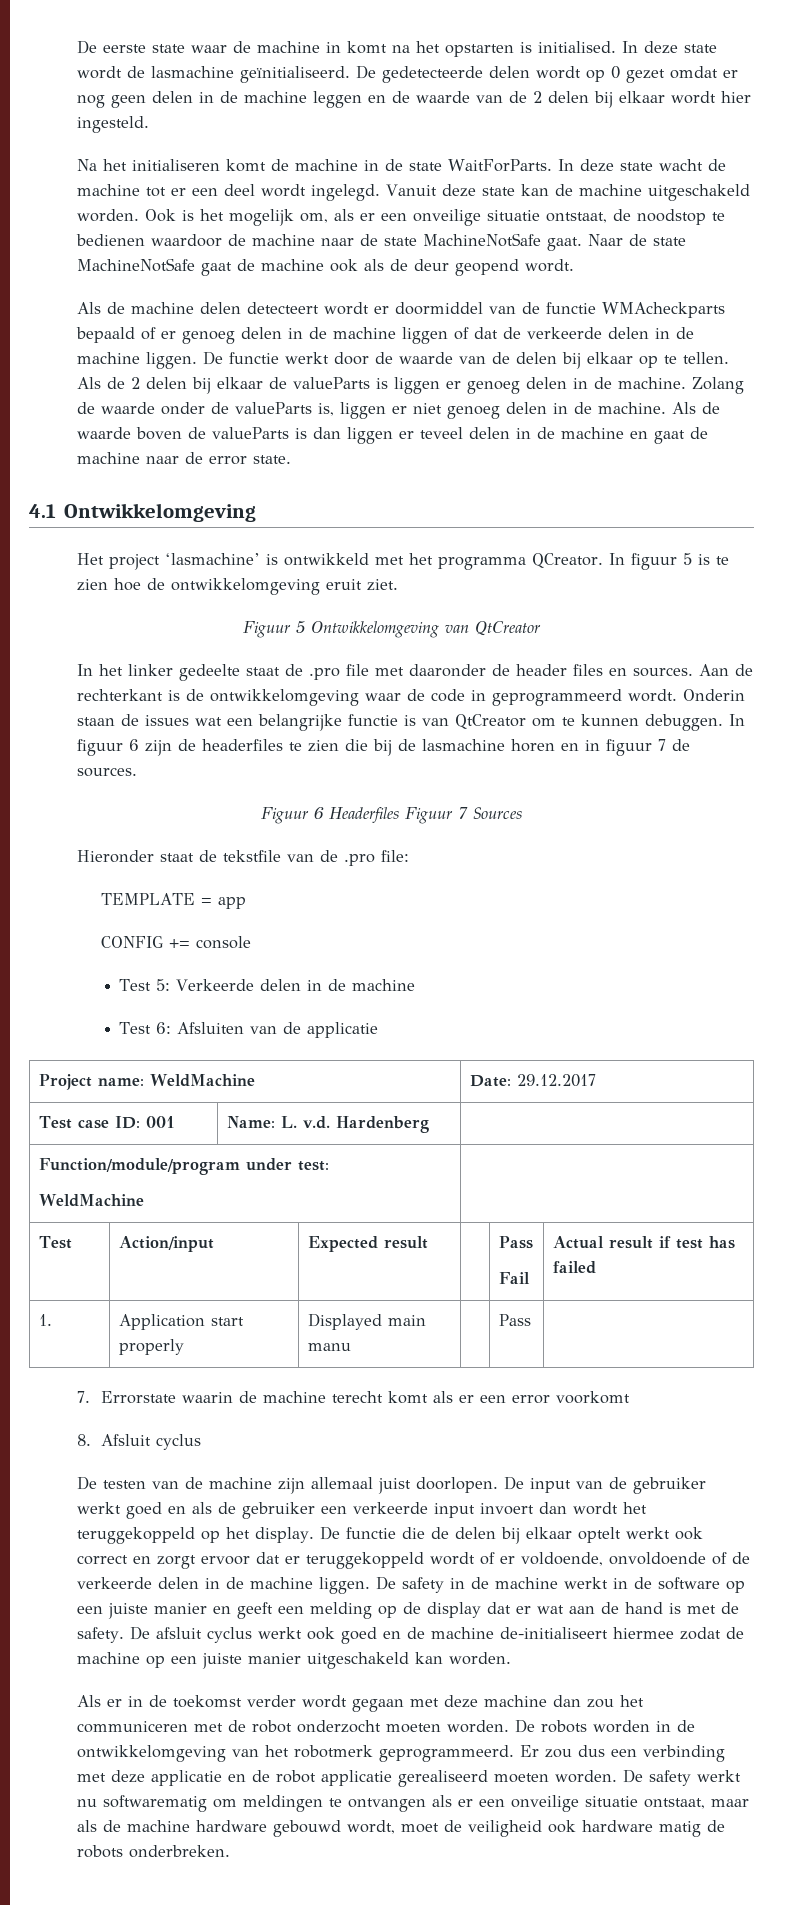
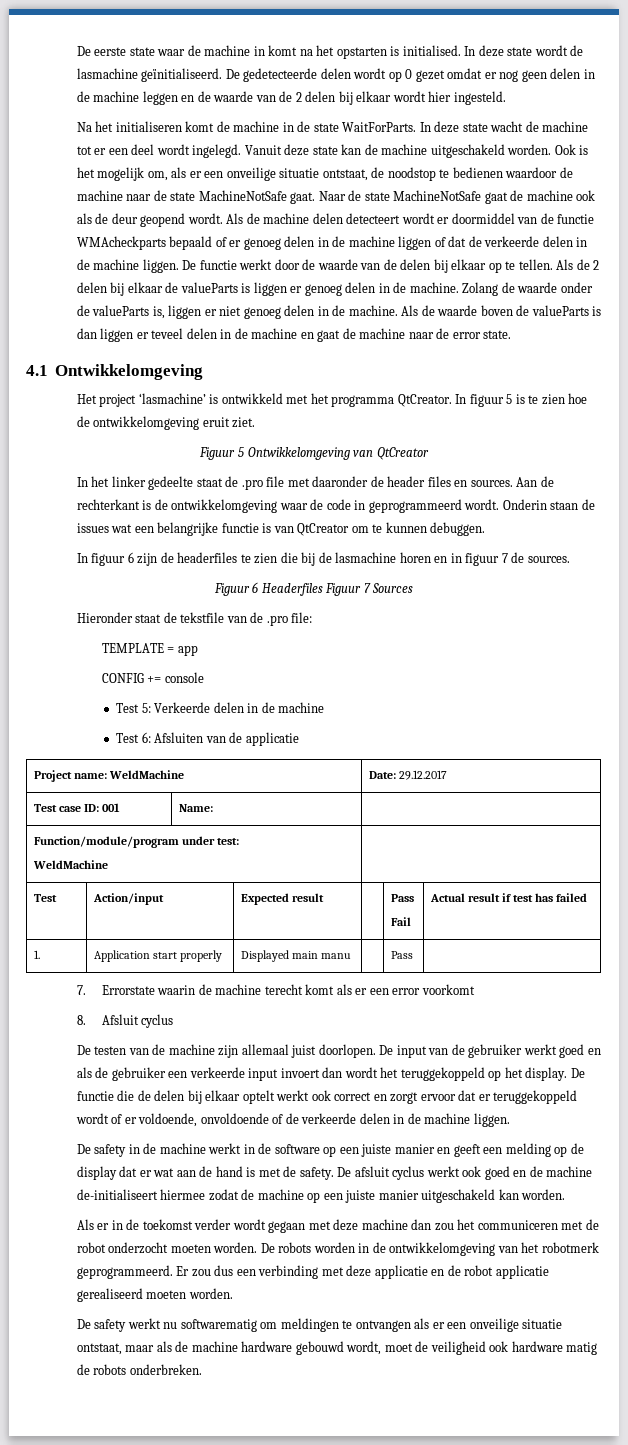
- Naar de state MachineNotSafe gaat de machine ook als de deur geopend wordt.
- Als de machine delen detecteert wordt er doormiddel van de functie WMAcheckparts bepaald of er genoeg delen in de machine liggen of dat de verkeerde delen in de machine liggen.
+ Naar de state MachineNotSafe gaat de machine ook als de deur geopend wordt. Als de machine delen detecteert wordt er doormiddel van de functie WMAcheckparts bepaald of er genoeg delen in de machine liggen of dat de verkeerde delen in de machine liggen.
- Het project ‘lasmachine’ is ontwikkeld met het programma QCreator.
+ Het project ‘lasmachine’ is ontwikkeld met het programma QtCreator.
- Onderin staan de issues wat een belangrijke functie is van QtCreator om te kunnen debuggen. In figuur 6 zijn de headerfiles te zien die bij de lasmachine horen en in figuur 7 de sources.
+ Onderin staan de issues wat een belangrijke functie is van QtCreator om te kunnen debuggen.
+ In figuur 6 zijn de headerfiles te zien die bij de lasmachine horen en in figuur 7 de sources.
- Test case ID: 001 | Name: L. v.d. Hardenberg |
+ Test case ID: 001 | Name: |
- De functie die de delen bij elkaar optelt werkt ook correct en zorgt ervoor dat er teruggekoppeld wordt of er voldoende, onvoldoende of de verkeerde delen in de machine liggen. De safety in de machine werkt in de software op een juiste manier en geeft een melding op de display dat er wat aan de hand is met de safety.
+ De functie die de delen bij elkaar optelt werkt ook correct en zorgt ervoor dat er teruggekoppeld wordt of er voldoende, onvoldoende of de verkeerde delen in de machine liggen.
+ De safety in de machine werkt in de software op een juiste manier en geeft een melding op de display dat er wat aan de hand is met de safety.
- Er zou dus een verbinding met deze applicatie en de robot applicatie gerealiseerd moeten worden. De safety werkt nu softwarematig om meldingen te ontvangen als er een onveilige situatie ontstaat, maar als de machine hardware gebouwd wordt, moet de veiligheid ook hardware matig de robots onderbreken.
+ Er zou dus een verbinding met deze applicatie en de robot applicatie gerealiseerd moeten worden.
+ De safety werkt nu softwarematig om meldingen te ontvangen als er een onveilige situatie ontstaat, maar als de machine hardware gebouwd wordt, moet de veiligheid ook hardware matig de robots onderbreken.

